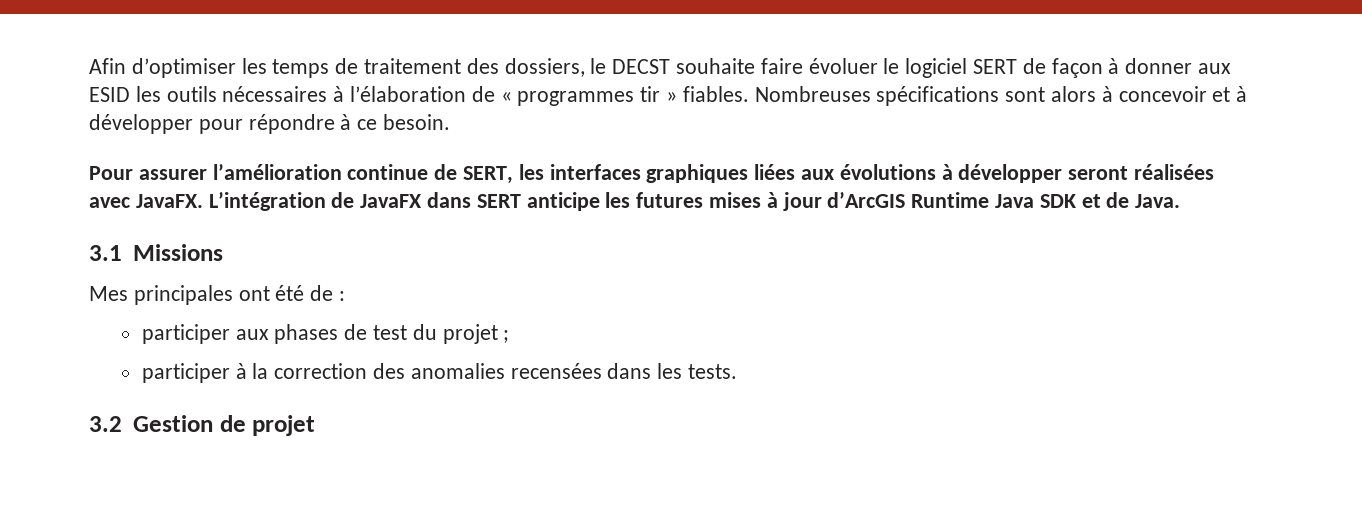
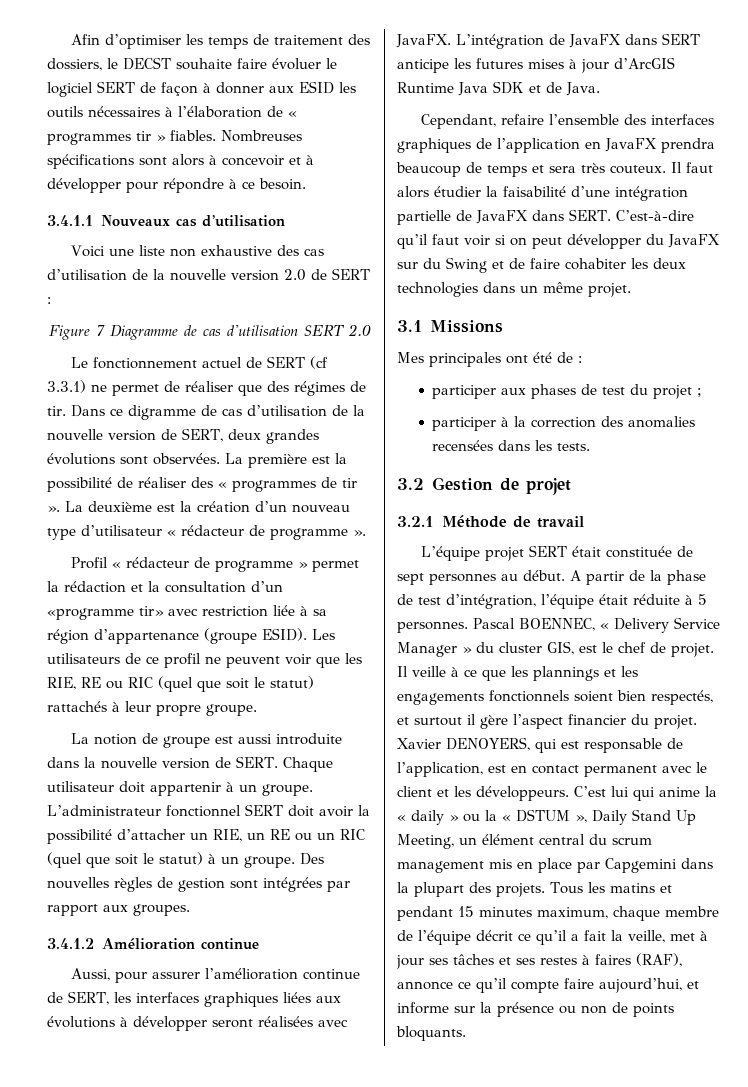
- Pour assurer l’amélioration continue de SERT, les interfaces graphiques liées aux évolutions à développer seront réalisées avec JavaFX.
+ 3.4.1.1 Nouveaux cas d’utilisation
+ Voici une liste non exhaustive des cas d’utilisation de la nouvelle version 2.0 de SERT :
+ Figure 7 Diagramme de cas d'utilisation SERT 2.0
+ Le fonctionnement actuel de SERT (cf 3.3.1) ne permet de réaliser que des régimes de tir. Dans ce digramme de cas d’utilisation de la nouvelle version de SERT, deux grandes évolutions sont observées. La première est la possibilité de réaliser des « programmes de tir ». La deuxième est la création d’un nouveau type d’utilisateur « rédacteur de programme ».
+ Profil « rédacteur de programme » permet la rédaction et la consultation d’un «programme tir» avec restriction liée à sa région d’appartenance (groupe ESID). Les utilisateurs de ce profil ne peuvent voir que les RIE, RE ou RIC (quel que soit le statut) rattachés à leur propre groupe.
+ La notion de groupe est aussi introduite dans la nouvelle version de SERT. Chaque utilisateur doit appartenir à un groupe. L’administrateur fonctionnel SERT doit avoir la possibilité d’attacher un RIE, un RE ou un RIC (quel que soit le statut) à un groupe. Des nouvelles règles de gestion sont intégrées par rapport aux groupes.
+ 3.4.1.2 Amélioration continue
+ Aussi, pour assurer l’amélioration continue de SERT, les interfaces graphiques liées aux évolutions à développer seront réalisées avec JavaFX.
+ Cependant, refaire l’ensemble des interfaces graphiques de l’application en JavaFX prendra beaucoup de temps et sera très couteux. Il faut alors étudier la faisabilité d’une intégration partielle de JavaFX dans SERT. C’est-à-dire qu’il faut voir si on peut développer du JavaFX sur du Swing et de faire cohabiter les deux technologies dans un même projet.
+ 3.2.1 Méthode de travail
+ L’équipe projet SERT était constituée de sept personnes au début. A partir de la phase de test d’intégration, l’équipe était réduite à 5 personnes. Pascal BOENNEC, « Delivery Service Manager » du cluster GIS, est le chef de projet. Il veille à ce que les plannings et les engagements fonctionnels soient bien respectés, et surtout il gère l’aspect financier du projet. Xavier DENOYERS, qui est responsable de l’application, est en contact permanent avec le client et les développeurs. C’est lui qui anime la « daily » ou la « DSTUM », Daily Stand Up Meeting, un élément central du scrum management mis en place par Capgemini dans la plupart des projets. Tous les matins et pendant 15 minutes maximum, chaque membre de l’équipe décrit ce qu’il a fait la veille, met à jour ses tâches et ses restes à faires (RAF), annonce ce qu’il compte faire aujourd’hui, et informe sur la présence ou non de points bloquants.

